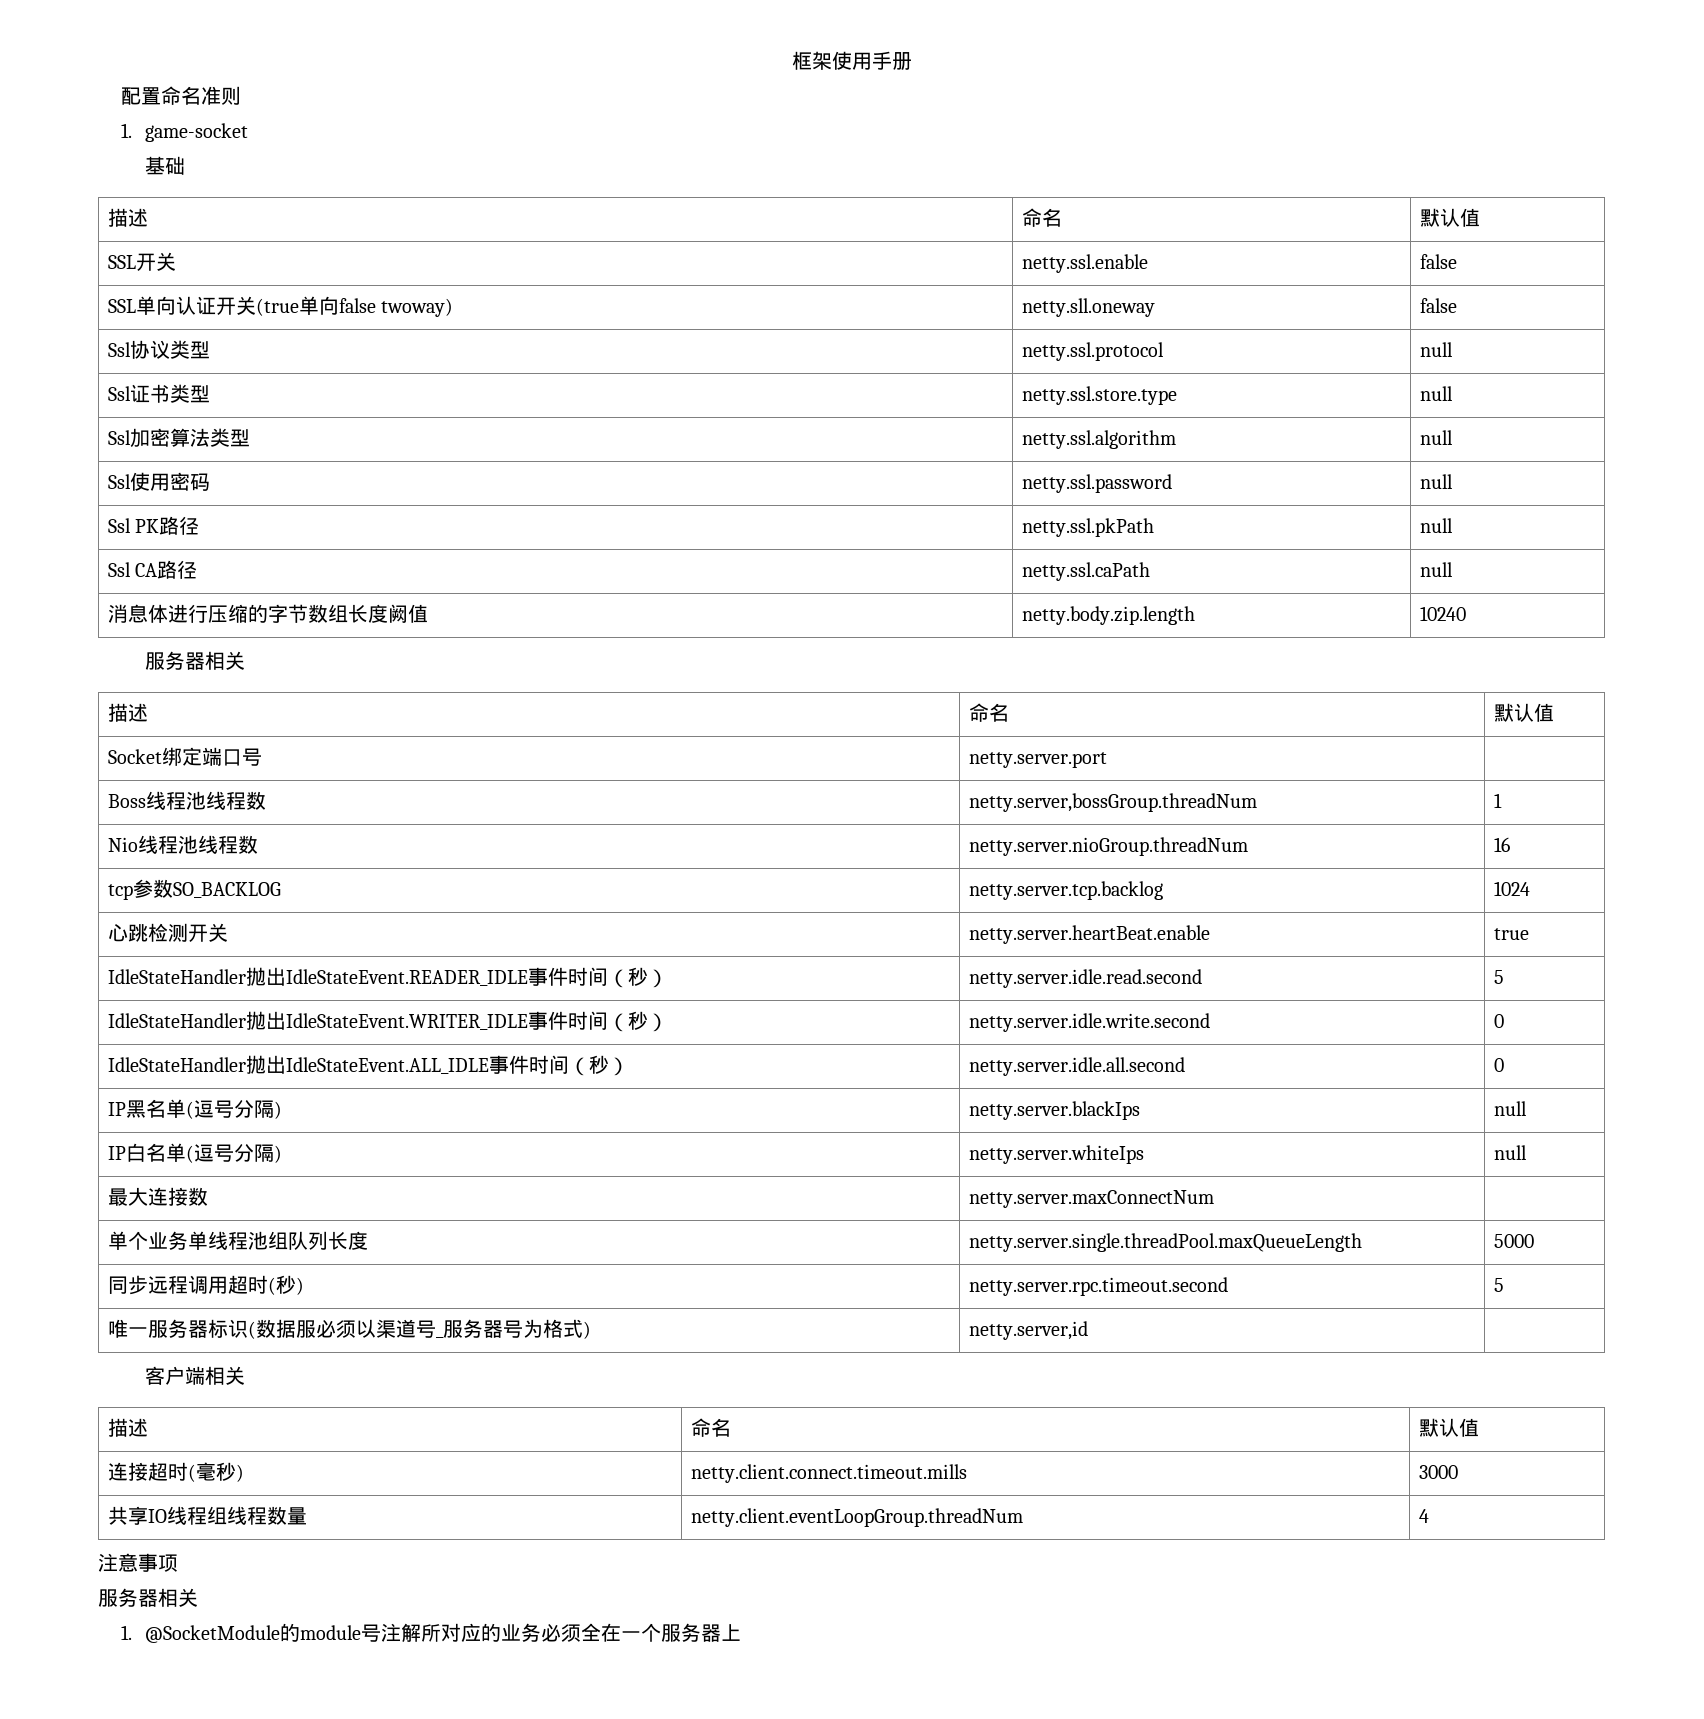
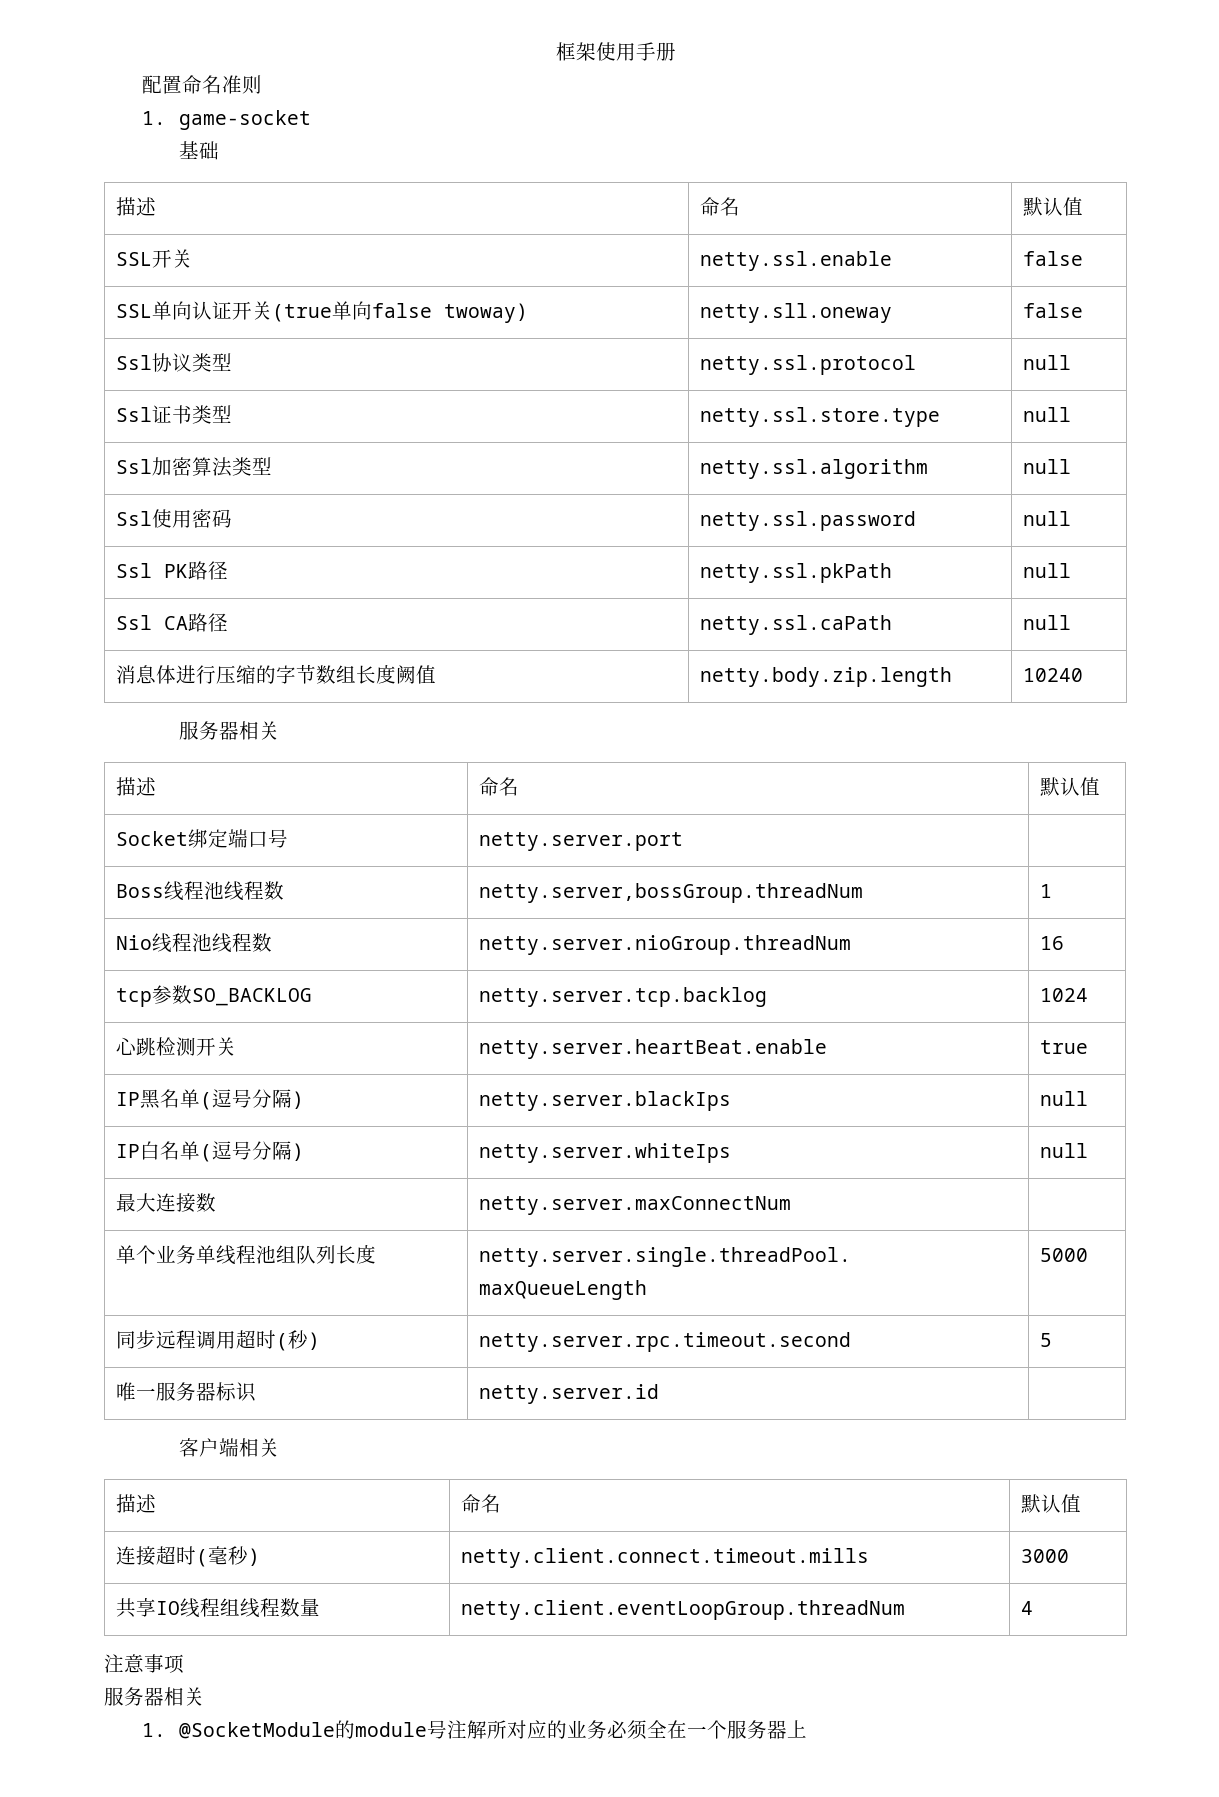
- IdleStateHandler抛出IdleStateEvent.READER_IDLE事件时间（秒） | netty.server.idle.read.second | 5
- IdleStateHandler抛出IdleStateEvent.WRITER_IDLE事件时间（秒） | netty.server.idle.write.second | 0
- IdleStateHandler抛出IdleStateEvent.ALL_IDLE事件时间（秒） | netty.server.idle.all.second | 0
- 唯一服务器标识(数据服必须以渠道号_服务器号为格式) | netty.server,id |
+ 唯一服务器标识 | netty.server.id |

